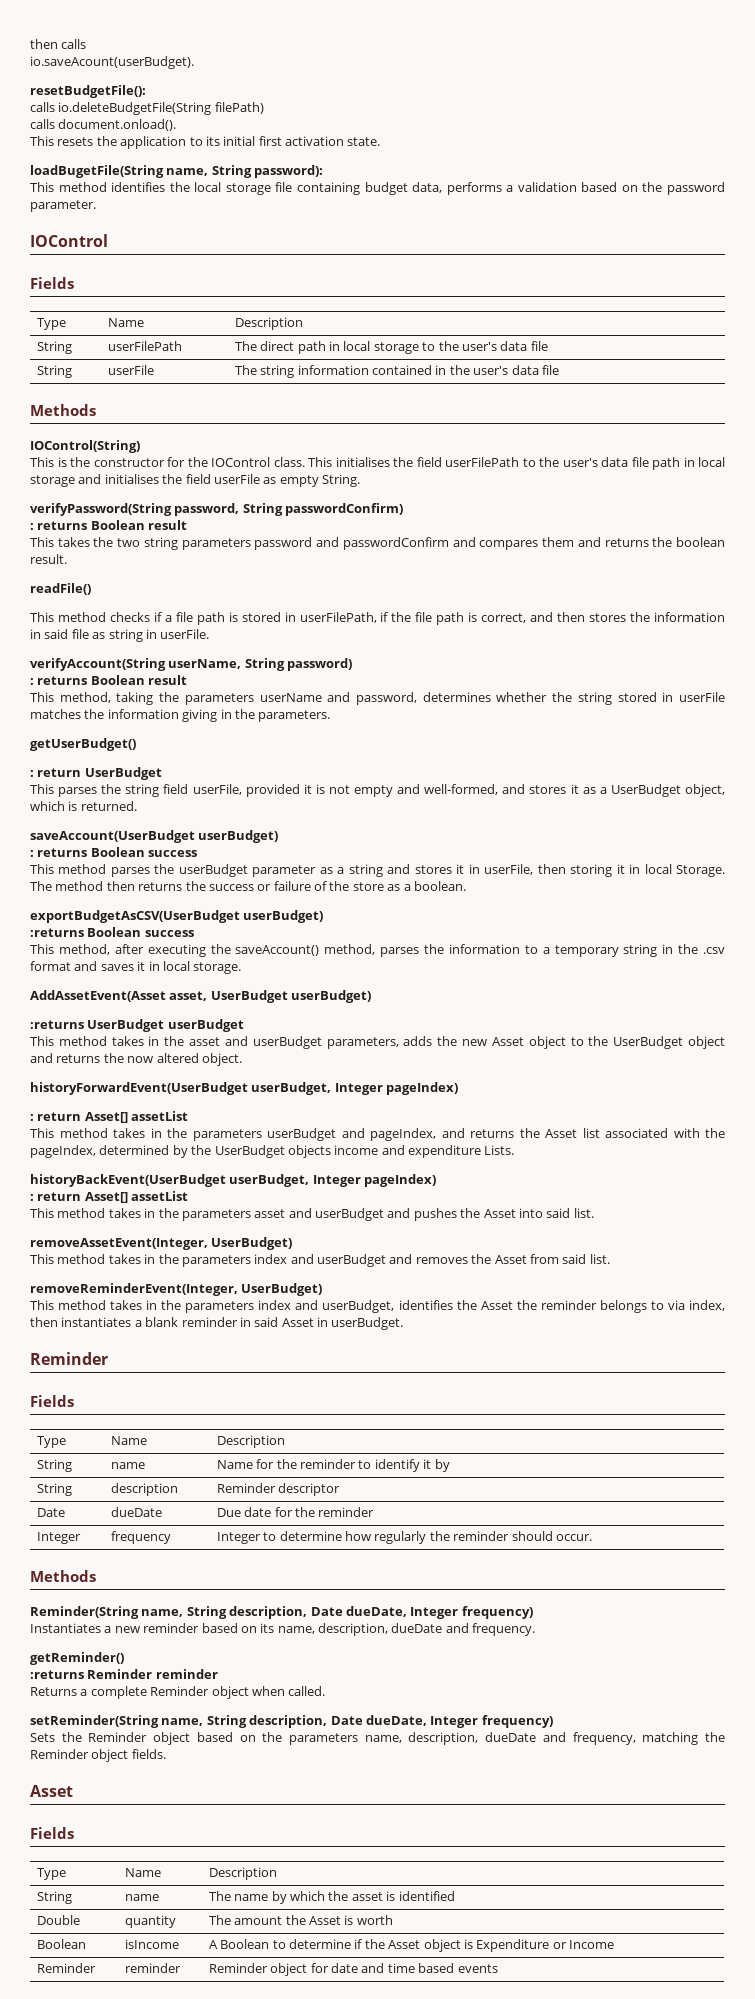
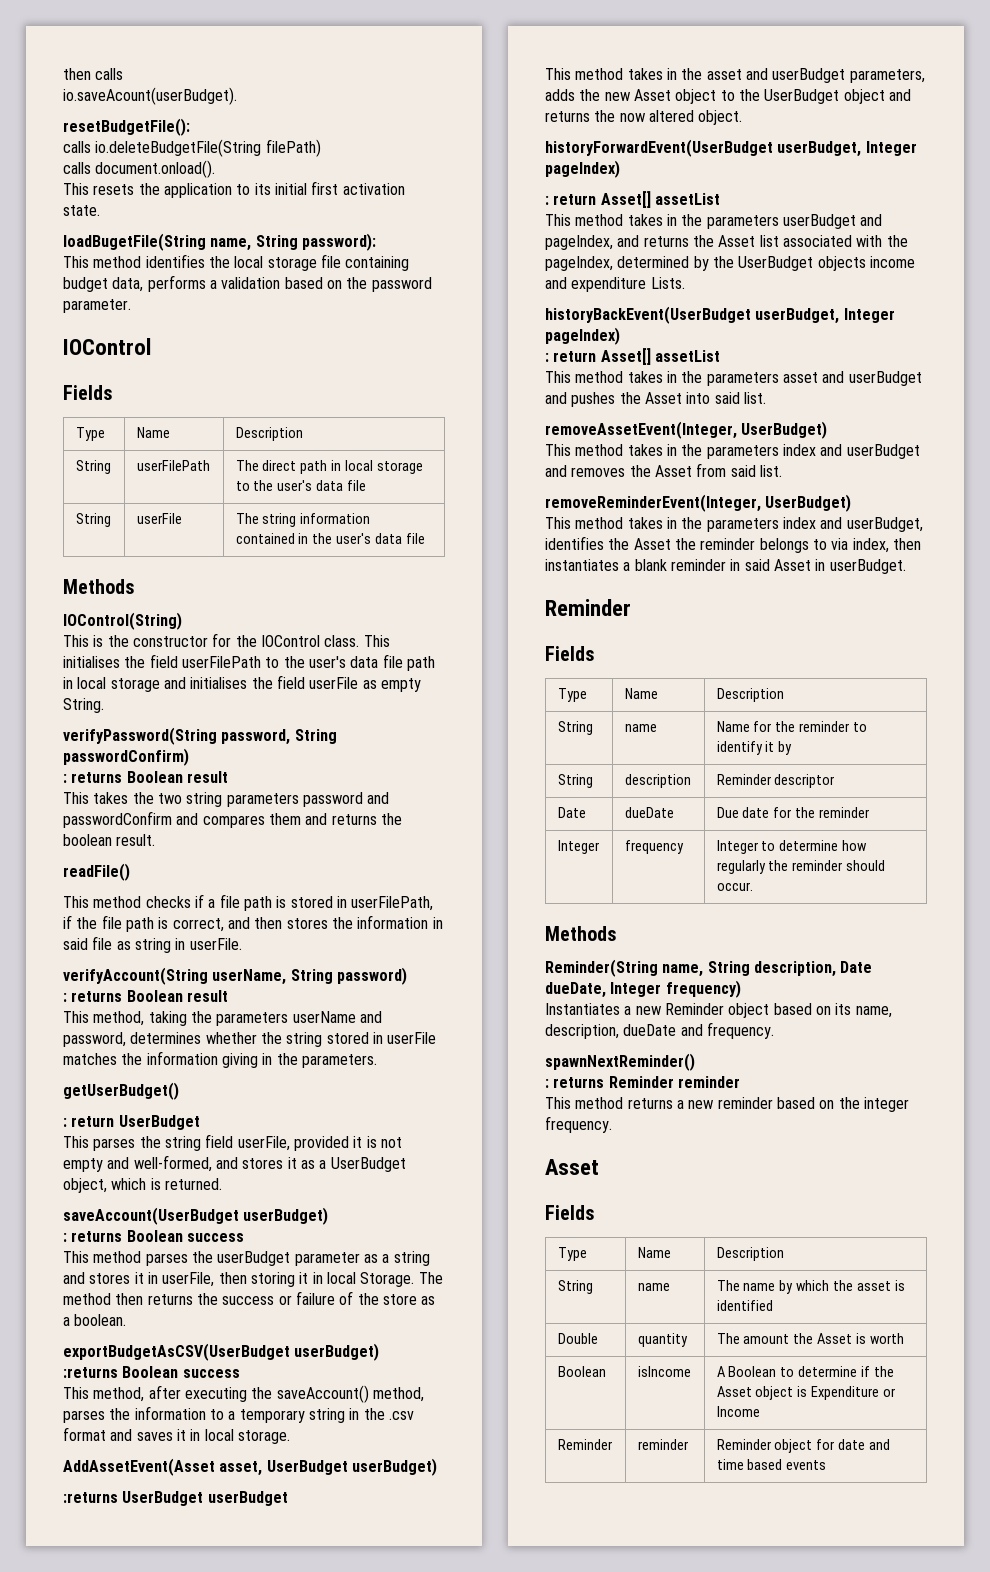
- Instantiates a new reminder based on its name, description, dueDate and frequency.
+ Instantiates a new Reminder object based on its name, description, dueDate and frequency.
- getReminder()
- :returns Reminder reminder
+ spawnNextReminder()
+ : returns Reminder reminder
- Returns a complete Reminder object when called.
- setReminder(String name, String description, Date dueDate, Integer frequency)
- Sets the Reminder object based on the parameters name, description, dueDate and frequency, matching the Reminder object fields.
+ This method returns a new reminder based on the integer frequency.

